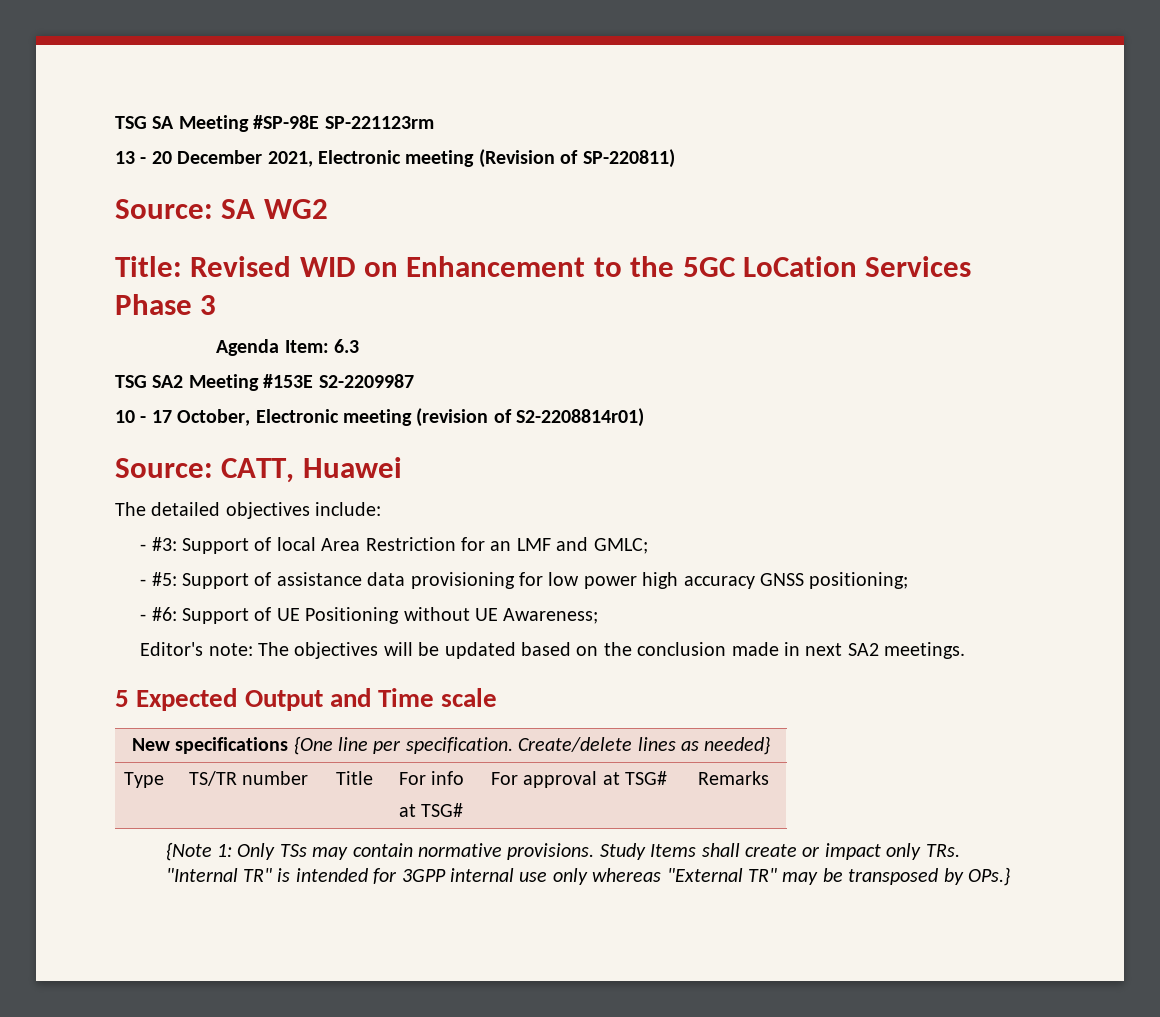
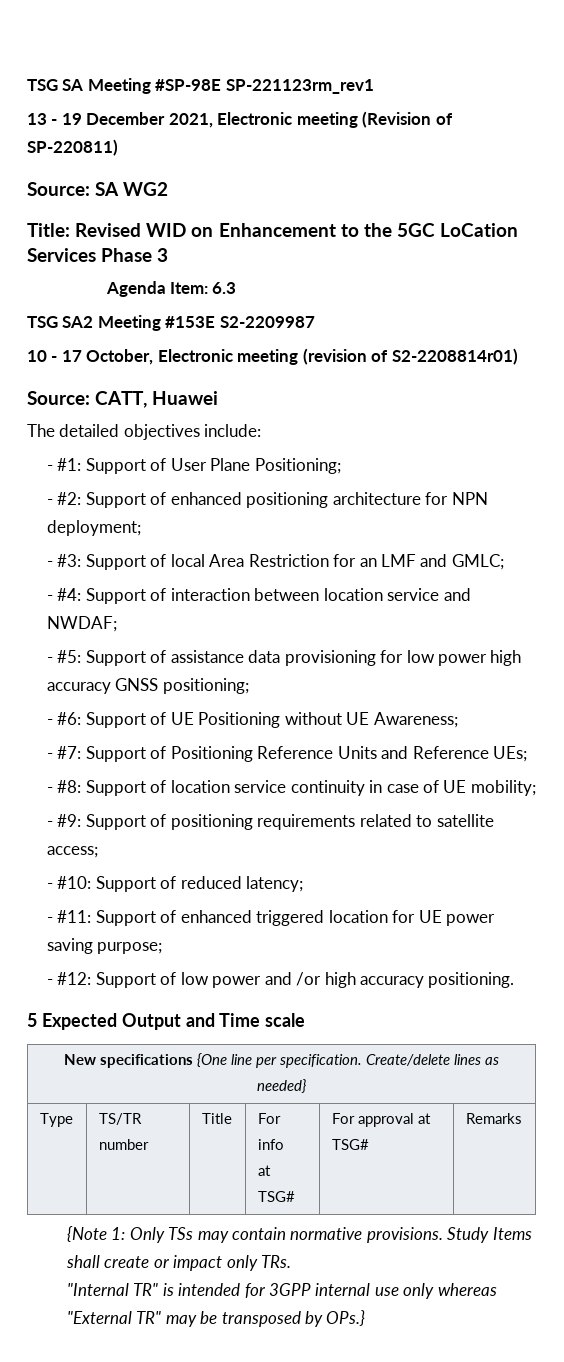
- TSG SA Meeting #SP-98E SP-221123rm
+ TSG SA Meeting #SP-98E SP-221123rm_rev1
- 13 - 20 December 2021, Electronic meeting (Revision of SP-220811)
+ 13 - 19 December 2021, Electronic meeting (Revision of SP-220811)
+ - #1: Support of User Plane Positioning;
+ - #2: Support of enhanced positioning architecture for NPN deployment;
+ - #4: Support of interaction between location service and NWDAF;
- Editor's note: The objectives will be updated based on the conclusion made in next SA2 meetings.
+ - #7: Support of Positioning Reference Units and Reference UEs;
+ - #8: Support of location service continuity in case of UE mobility;
+ - #9: Support of positioning requirements related to satellite access;
+ - #10: Support of reduced latency;
+ - #11: Support of enhanced triggered location for UE power saving purpose;
+ - #12: Support of low power and /or high accuracy positioning.

